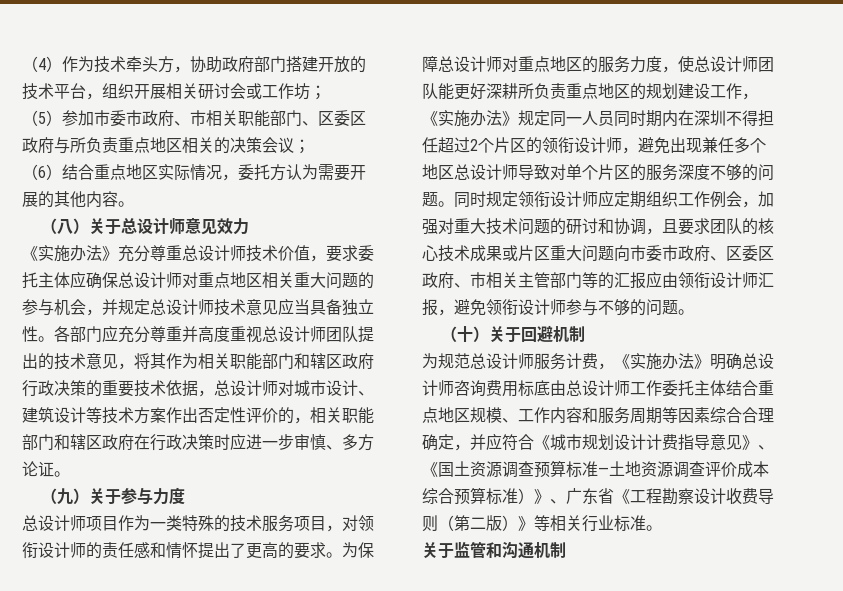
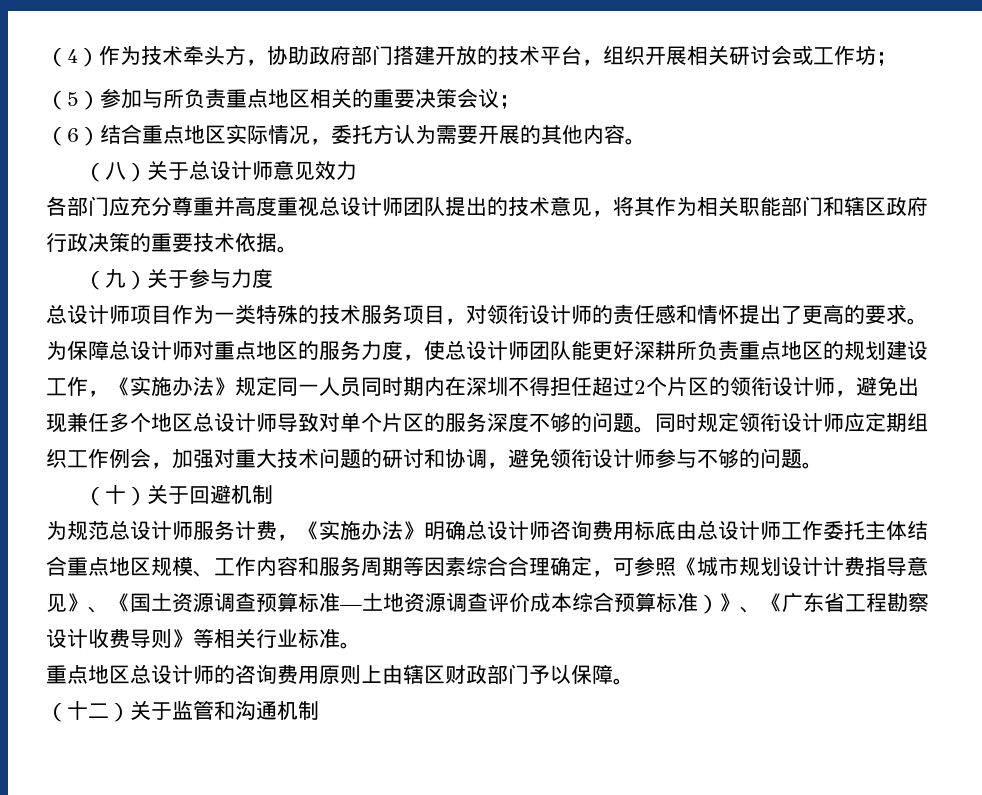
- （5）参加市委市政府、市相关职能部门、区委区政府与所负责重点地区相关的决策会议；
+ （5）参加与所负责重点地区相关的重要决策会议；
- 《实施办法》充分尊重总设计师技术价值，要求委托主体应确保总设计师对重点地区相关重大问题的参与机会，并规定总设计师技术意见应当具备独立性。各部门应充分尊重并高度重视总设计师团队提出的技术意见，将其作为相关职能部门和辖区政府行政决策的重要技术依据，总设计师对城市设计、建筑设计等技术方案作出否定性评价的，相关职能部门和辖区政府在行政决策时应进一步审慎、多方论证。
+ 各部门应充分尊重并高度重视总设计师团队提出的技术意见，将其作为相关职能部门和辖区政府行政决策的重要技术依据。
- 同时规定领衔设计师应定期组织工作例会，加强对重大技术问题的研讨和协调，且要求团队的核心技术成果或片区重大问题向市委市政府、区委区政府、市相关主管部门等的汇报应由领衔设计师汇报，避免领衔设计师参与不够的问题。
+ 同时规定领衔设计师应定期组织工作例会，加强对重大技术问题的研讨和协调，避免领衔设计师参与不够的问题。
- 为规范总设计师服务计费，《实施办法》明确总设计师咨询费用标底由总设计师工作委托主体结合重点地区规模、工作内容和服务周期等因素综合合理确定，并应符合《城市规划设计计费指导意见》、《国土资源调查预算标准—土地资源调查评价成本综合预算标准）》、广东省《工程勘察设计收费导则（第二版）》等相关行业标准。
+ 为规范总设计师服务计费，《实施办法》明确总设计师咨询费用标底由总设计师工作委托主体结合重点地区规模、工作内容和服务周期等因素综合合理确定，可参照《城市规划设计计费指导意见》、《国土资源调查预算标准—土地资源调查评价成本综合预算标准）》、《广东省工程勘察设计收费导则》等相关行业标准。
- 关于监管和沟通机制
+ 重点地区总设计师的咨询费用原则上由辖区财政部门予以保障。
+ （十二）关于监管和沟通机制

